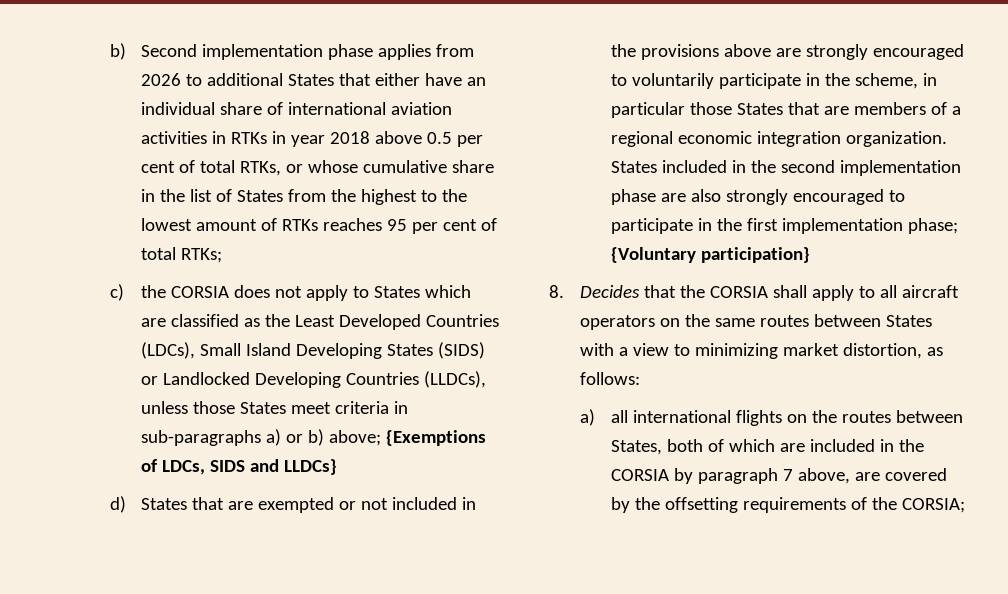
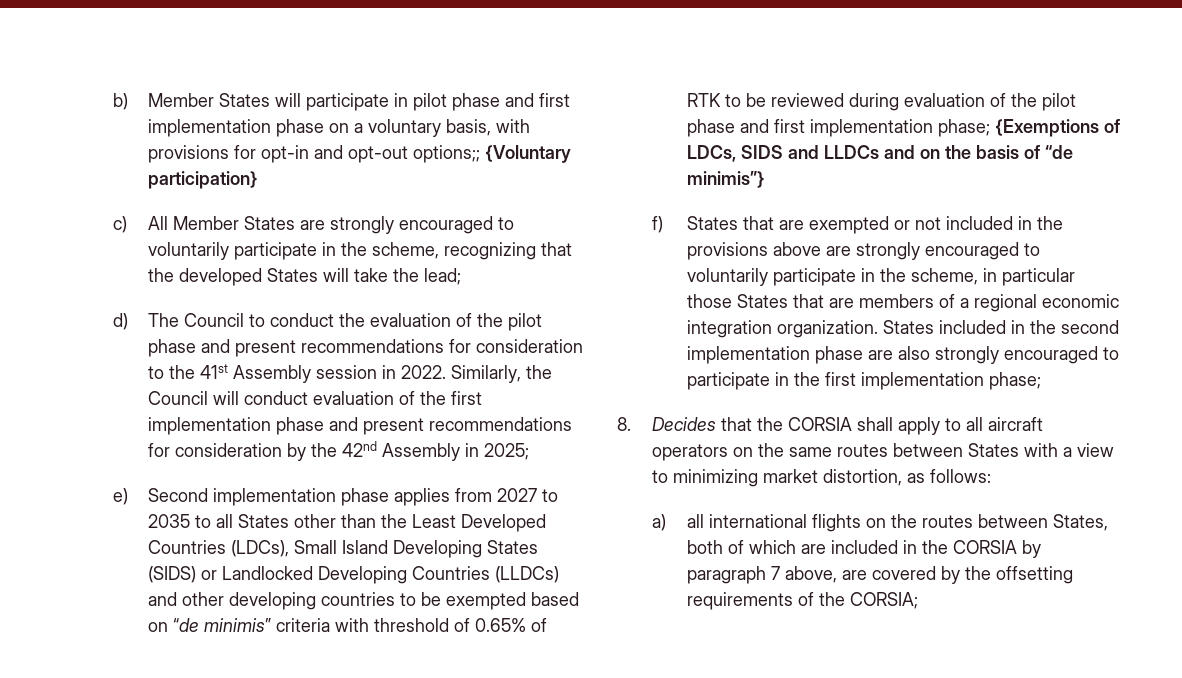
- b) Second implementation phase applies from 2026 to additional States that either have an individual share of international aviation activities in RTKs in year 2018 above 0.5 per cent of total RTKs, or whose cumulative share in the list of States from the highest to the lowest amount of RTKs reaches 95 per cent of total RTKs;
- c) the CORSIA does not apply to States which are classified as the Least Developed Countries (LDCs), Small Island Developing States (SIDS) or Landlocked Developing Countries (LLDCs), unless those States meet criteria in sub-paragraphs a) or b) above; {Exemptions of LDCs, SIDS and LLDCs}
- d) States that are exempted or not included in the provisions above are strongly encouraged to voluntarily participate in the scheme, in particular those States that are members of a regional economic integration organization.
+ b) Member States will participate in pilot phase and first implementation phase on a voluntary basis, with provisions for opt-in and opt-out options;; {Voluntary participation}
+ c) All Member States are strongly encouraged to voluntarily participate in the scheme, recognizing that the developed States will take the lead;
+ d) The Council to conduct the evaluation of the pilot phase and present recommendations for consideration to the 41st Assembly session in 2022. Similarly, the Council will conduct evaluation of the first implementation phase and present recommendations for consideration by the 42nd Assembly in 2025;
+ e) Second implementation phase applies from 2027 to 2035 to all States other than the Least Developed Countries (LDCs), Small Island Developing States (SIDS) or Landlocked Developing Countries (LLDCs) and other developing countries to be exempted based on “de minimis” criteria with threshold of 0.65% of RTK to be reviewed during evaluation of the pilot phase and first implementation phase; {Exemptions of LDCs, SIDS and LLDCs and on the basis of “de minimis”}
+ f) States that are exempted or not included in the provisions above are strongly encouraged to voluntarily participate in the scheme, in particular those States that are members of a regional economic integration organization.
- States included in the second implementation phase are also strongly encouraged to participate in the first implementation phase; {Voluntary participation}
+ States included in the second implementation phase are also strongly encouraged to participate in the first implementation phase;

